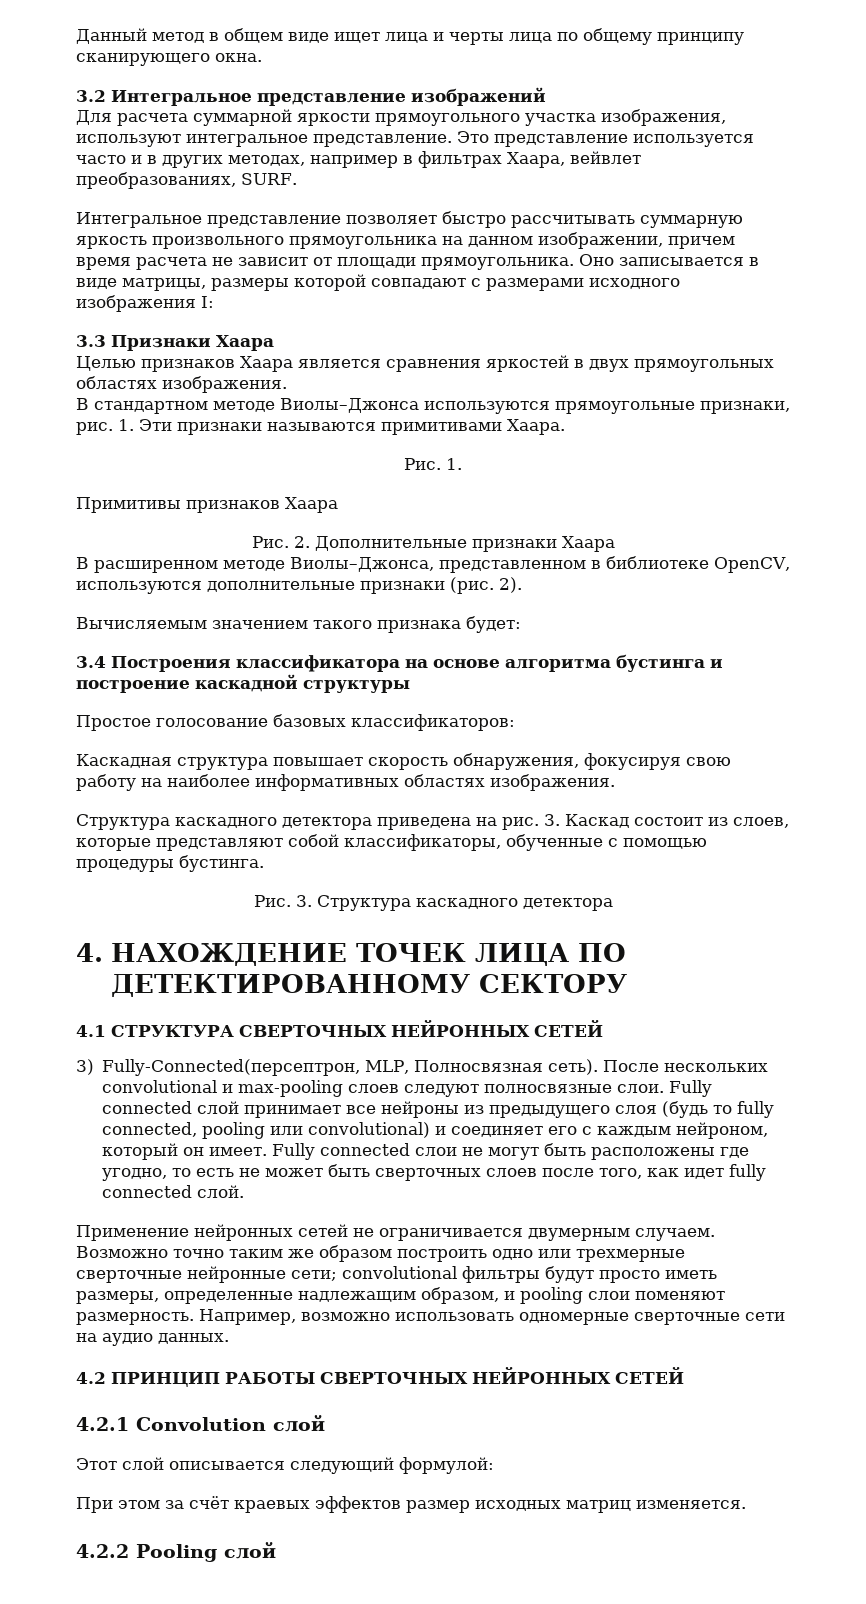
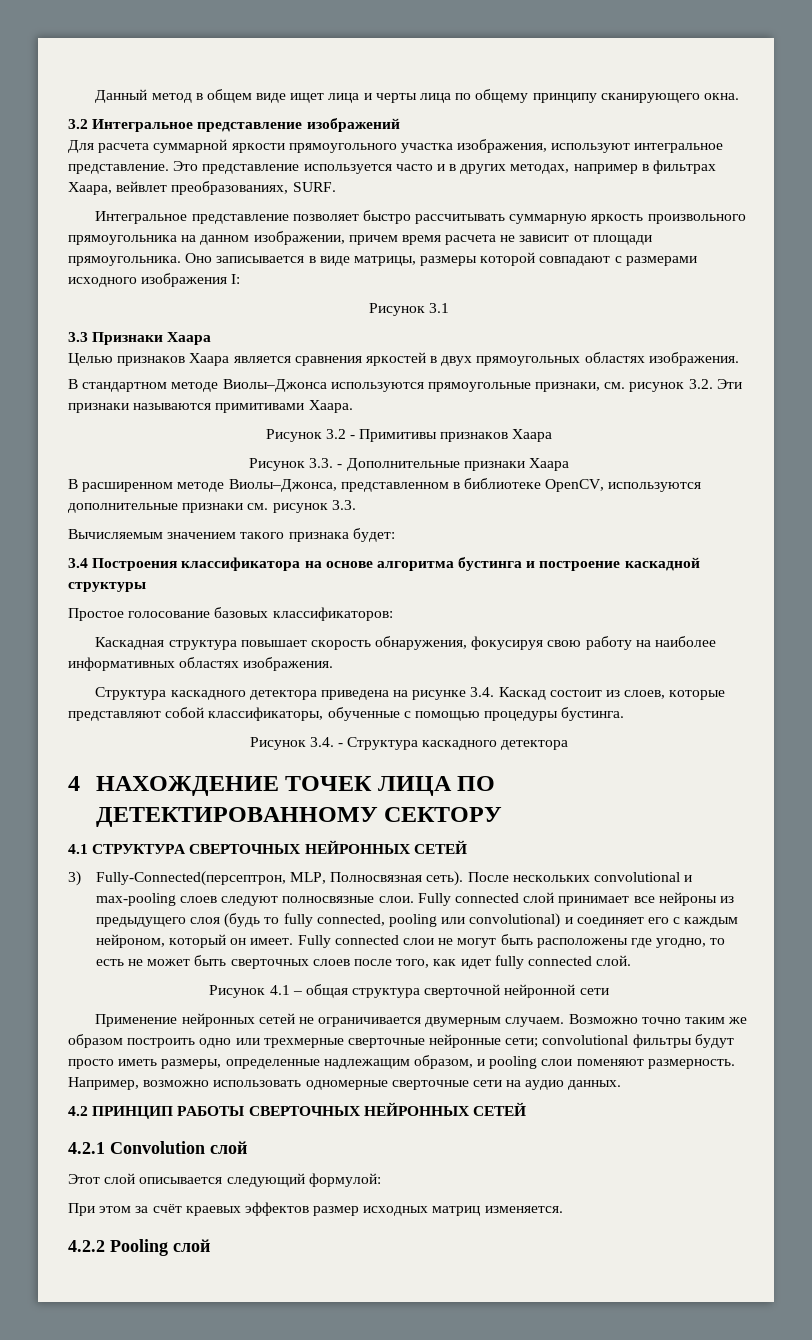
+ Рисунок 3.1
- В стандартном методе Виолы–Джонса используются прямоугольные признаки, рис. 1. Эти признаки называются примитивами Хаара.
+ В стандартном методе Виолы–Джонса используются прямоугольные признаки, см. рисунок 3.2. Эти признаки называются примитивами Хаара.
- Рис. 1.
- Примитивы признаков Хаара
+ Рисунок 3.2 - Примитивы признаков Хаара
- Рис. 2. Дополнительные признаки Хаара
+ Рисунок 3.3. - Дополнительные признаки Хаара
- В расширенном методе Виолы–Джонса, представленном в библиотеке OpenCV, используются дополнительные признаки (рис. 2).
+ В расширенном методе Виолы–Джонса, представленном в библиотеке OpenCV, используются дополнительные признаки см. рисунок 3.3.
- Структура каскадного детектора приведена на рис. 3. Каскад состоит из слоев, которые представляют собой классификаторы, обученные с помощью процедуры бустинга.
+ Структура каскадного детектора приведена на рисунке 3.4. Каскад состоит из слоев, которые представляют собой классификаторы, обученные с помощью процедуры бустинга.
- Рис. 3. Структура каскадного детектора
+ Рисунок 3.4. - Структура каскадного детектора
- 4. НАХОЖДЕНИЕ ТОЧЕК ЛИЦА ПО ДЕТЕКТИРОВАННОМУ СЕКТОРУ
+ 4 НАХОЖДЕНИЕ ТОЧЕК ЛИЦА ПО ДЕТЕКТИРОВАННОМУ СЕКТОРУ
+ Рисунок 4.1 – общая структура сверточной нейронной сети

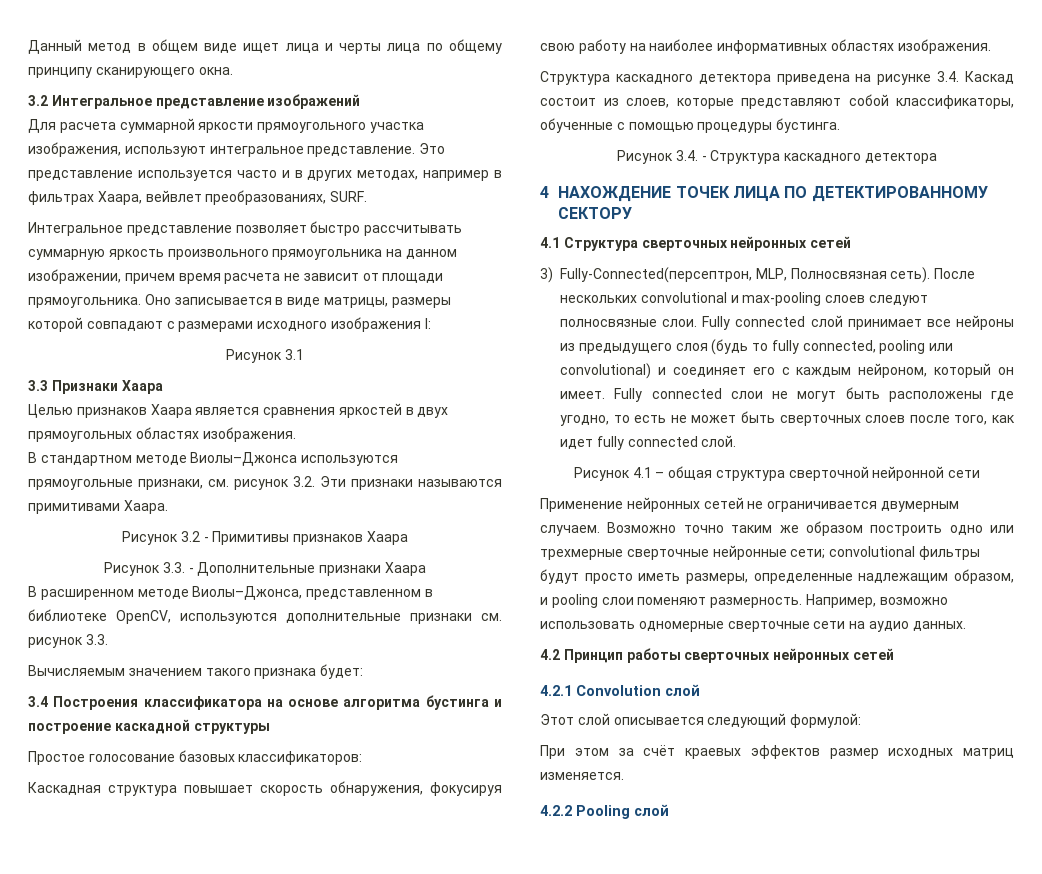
- 4.1 СТРУКТУРА СВЕРТОЧНЫХ НЕЙРОННЫХ СЕТЕЙ
+ 4.1 Структура сверточных нейронных сетей
- 4.2 ПРИНЦИП РАБОТЫ СВЕРТОЧНЫХ НЕЙРОННЫХ СЕТЕЙ
+ 4.2 Принцип работы сверточных нейронных сетей

